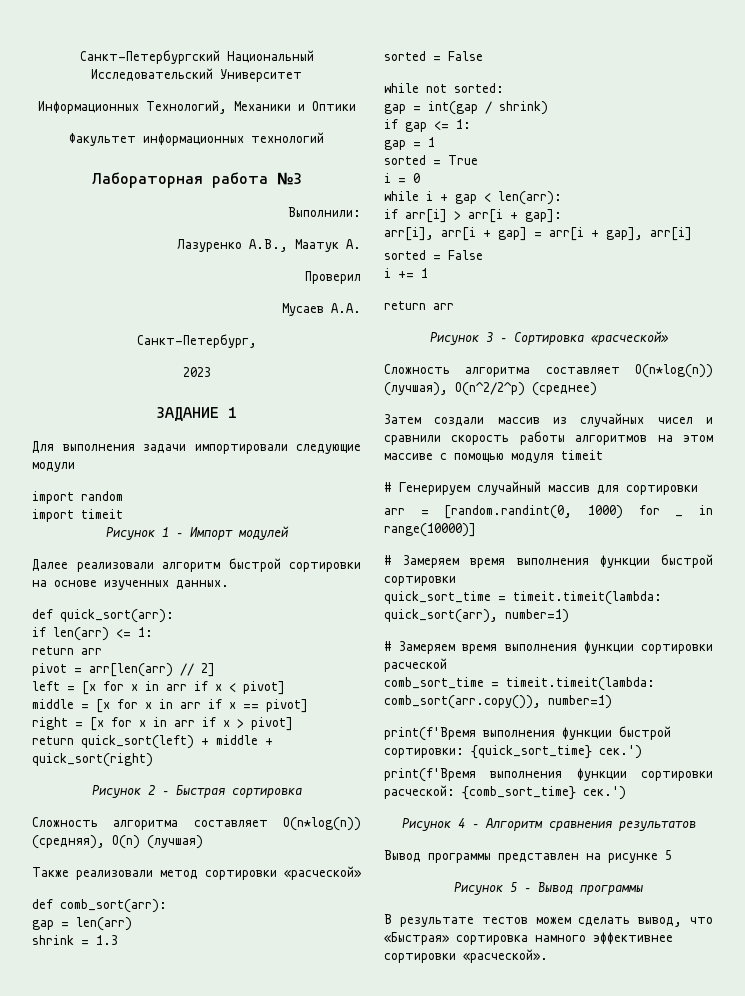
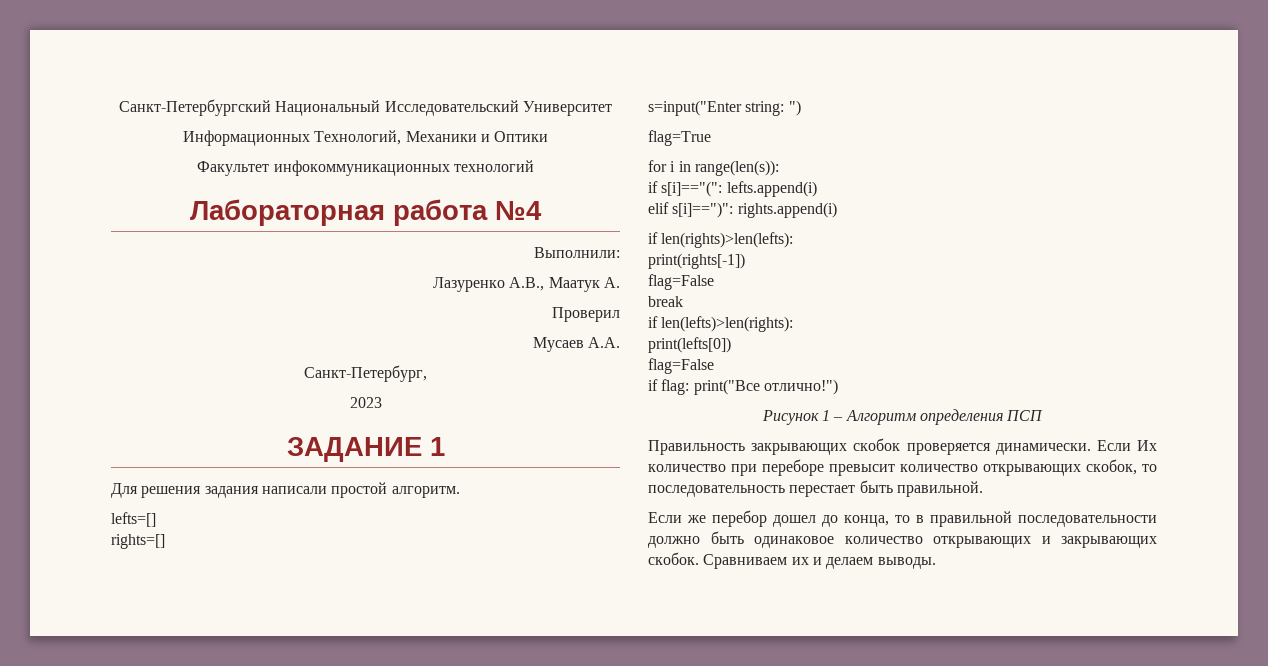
- Факультет информационных технологий
+ Факультет инфокоммуникационных технологий
- Лабораторная работа №3
+ Лабораторная работа №4
- Для выполнения задачи импортировали следующие модули
- import random
- import timeit
- Рисунок 1 – Импорт модулей
- Далее реализовали алгоритм быстрой сортировки на основе изученных данных.
- def quick_sort(arr):
- if len(arr) <= 1:
- return arr
- pivot = arr[len(arr) // 2]
- left = [x for x in arr if x < pivot]
- middle = [x for x in arr if x == pivot]
- right = [x for x in arr if x > pivot]
- return quick_sort(left) + middle + quick_sort(right)
- Рисунок 2 – Быстрая сортировка
- Сложность алгоритма составляет O(n*log(n)) (средняя), O(n) (лучшая)
- Также реализовали метод сортировки «расческой»
- def comb_sort(arr):
- gap = len(arr)
- shrink = 1.3
- sorted = False
- while not sorted:
- gap = int(gap / shrink)
- if gap <= 1:
- gap = 1
- sorted = True
- i = 0
- while i + gap < len(arr):
- if arr[i] > arr[i + gap]:
- arr[i], arr[i + gap] = arr[i + gap], arr[i]
- sorted = False
- i += 1
- return arr
- Рисунок 3 – Сортировка «расческой»
- Сложность алгоритма составляет O(n*log(n)) (лучшая), O(n^2/2^p) (среднее)
- Затем создали массив из случайных чисел и сравнили скорость работы алгоритмов на этом массиве с помощью модуля timeit
- # Генерируем случайный массив для сортировки
- arr = [random.randint(0, 1000) for _ in range(10000)]
- # Замеряем время выполнения функции быстрой сортировки
- quick_sort_time = timeit.timeit(lambda: quick_sort(arr), number=1)
- # Замеряем время выполнения функции сортировки расческой
- comb_sort_time = timeit.timeit(lambda: comb_sort(arr.copy()), number=1)
- print(f'Время выполнения функции быстрой сортировки: {quick_sort_time} сек.')
- print(f'Время выполнения функции сортировки расческой: {comb_sort_time} сек.')
- Рисунок 4 – Алгоритм сравнения результатов
- Вывод программы представлен на рисунке 5
- Рисунок 5 – Вывод программы
- В результате тестов можем сделать вывод, что «Быстрая» сортировка намного эффективнее сортировки «расческой».
+ Для решения задания написали простой алгоритм.
+ lefts=[]
+ rights=[]
+ s=input("Enter string: ")
+ flag=True
+ for i in range(len(s)):
+ if s[i]=="(": lefts.append(i)
+ elif s[i]==")": rights.append(i)
+ if len(rights)>len(lefts):
+ print(rights[-1])
+ flag=False
+ break
+ if len(lefts)>len(rights):
+ print(lefts[0])
+ flag=False
+ if flag: print("Все отлично!")
+ Рисунок 1 – Алгоритм определения ПСП
+ Правильность закрывающих скобок проверяется динамически. Если Их количество при переборе превысит количество открывающих скобок, то последовательность перестает быть правильной.
+ Если же перебор дошел до конца, то в правильной последовательности должно быть одинаковое количество открывающих и закрывающих скобок. Сравниваем их и делаем выводы.

